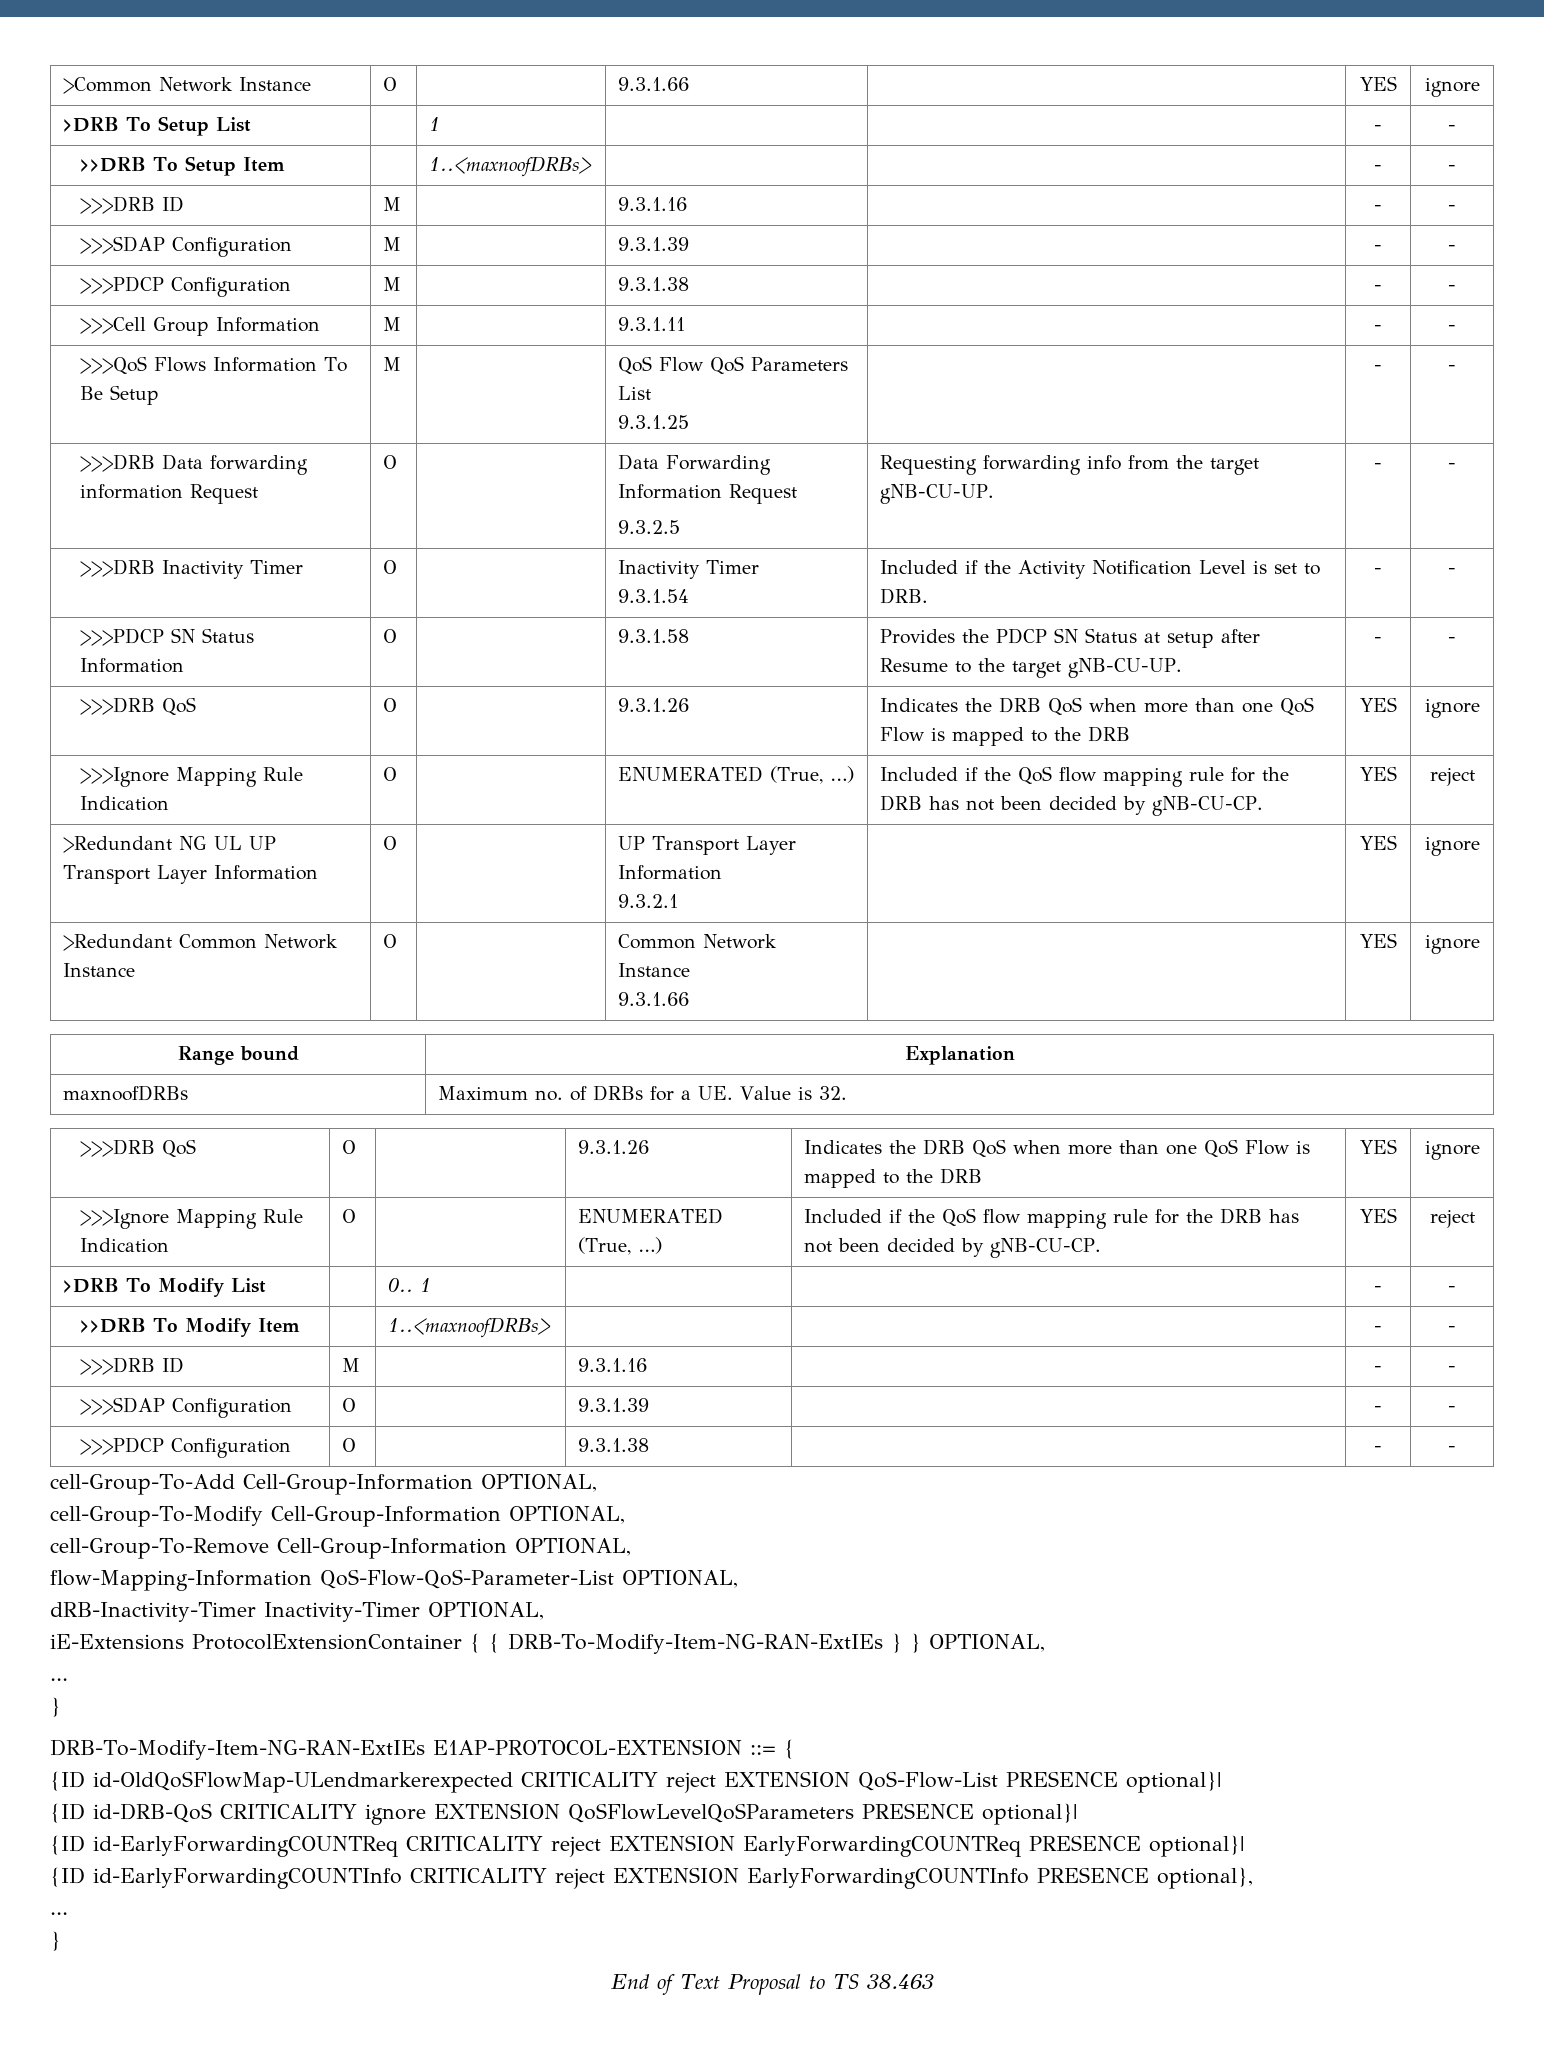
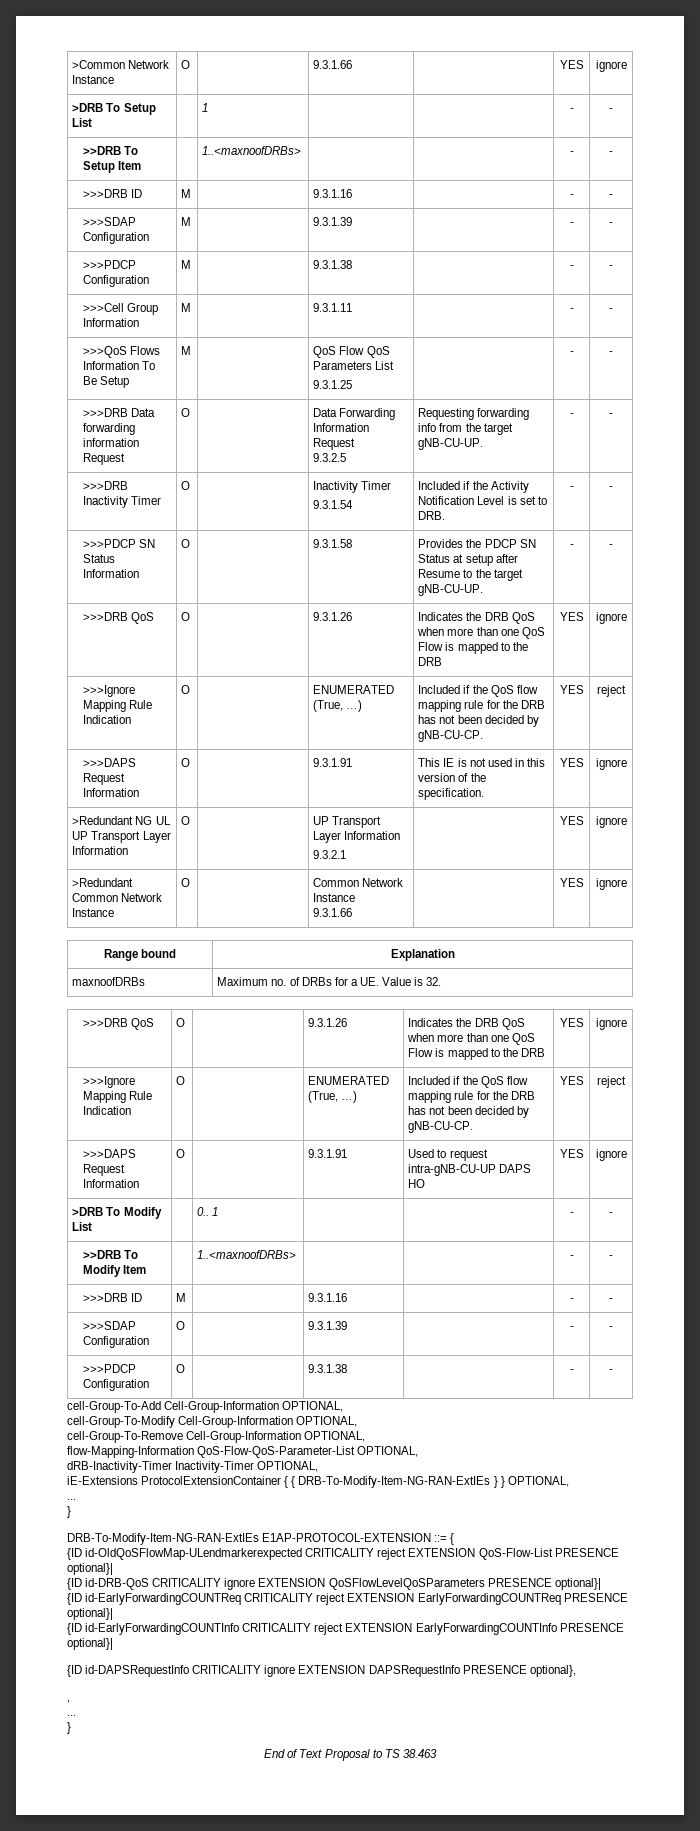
+ >>>DAPS Request Information | O | | 9.3.1.91 | This IE is not used in this version of the specification. | YES | ignore
+ >>>DAPS Request Information | O | | 9.3.1.91 | Used to request intra-gNB-CU-UP DAPS HO | YES | ignore
- {ID id-EarlyForwardingCOUNTInfo CRITICALITY reject EXTENSION EarlyForwardingCOUNTInfo PRESENCE optional},
+ {ID id-EarlyForwardingCOUNTInfo CRITICALITY reject EXTENSION EarlyForwardingCOUNTInfo PRESENCE optional}|
+ {ID id-DAPSRequestInfo CRITICALITY ignore EXTENSION DAPSRequestInfo PRESENCE optional},
+ ,

